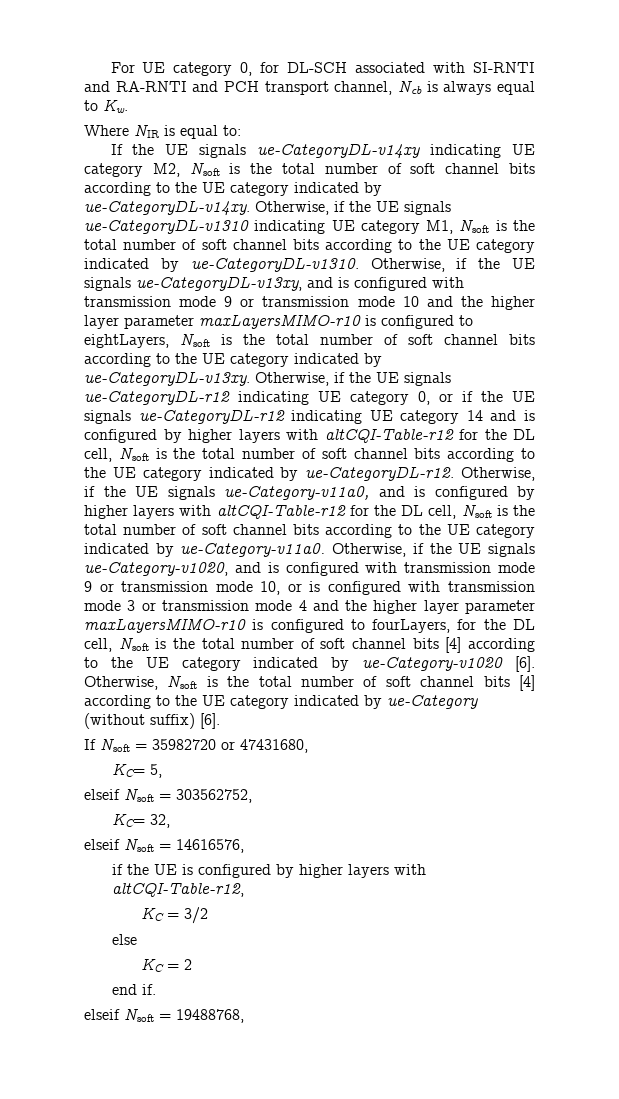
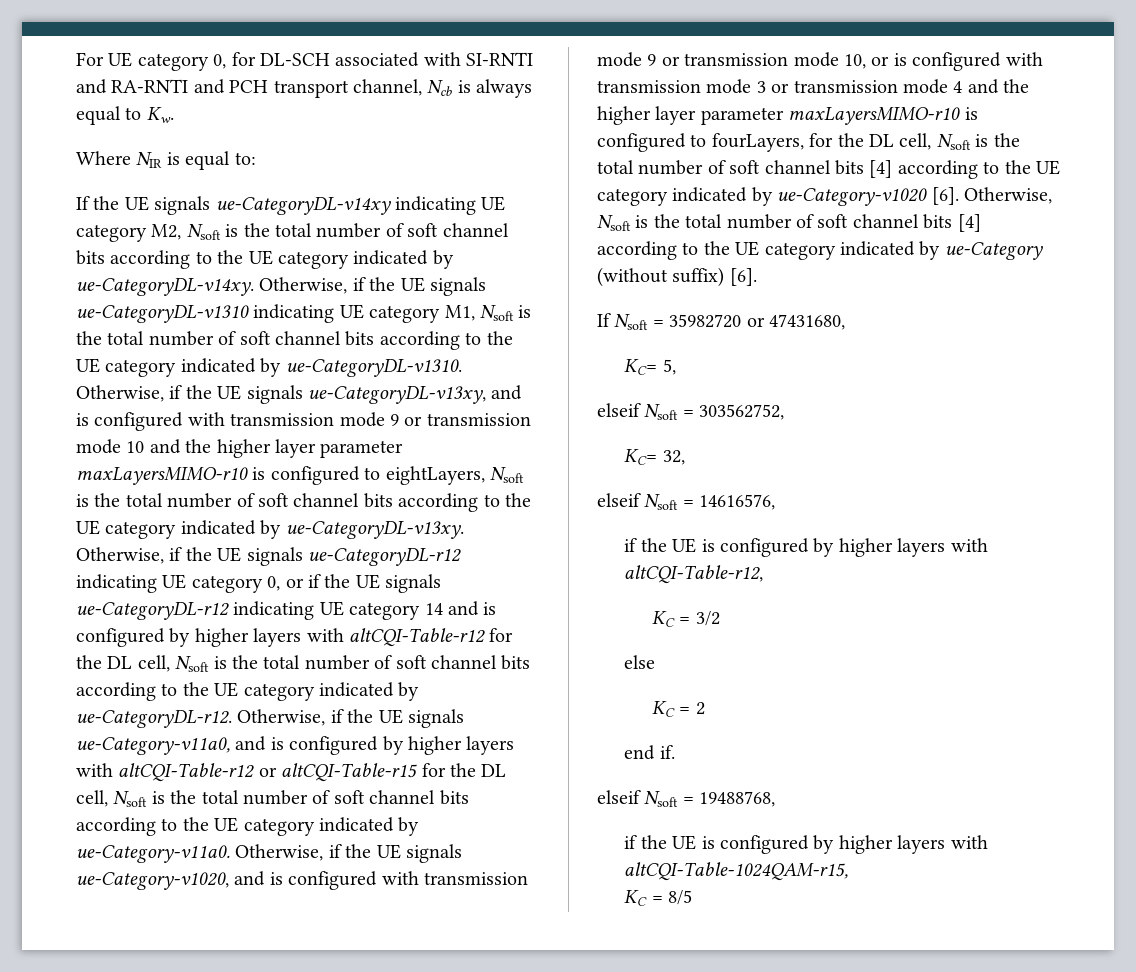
- Otherwise, if the UE signals ue-Category-v11a0, and is configured by higher layers with altCQI-Table-r12 for the DL cell, Nsoft is the total number of soft channel bits according to the UE category indicated by ue-Category-v11a0.
+ Otherwise, if the UE signals ue-Category-v11a0, and is configured by higher layers with altCQI-Table-r12 or altCQI-Table-r15 for the DL cell, Nsoft is the total number of soft channel bits according to the UE category indicated by ue-Category-v11a0.
+ if the UE is configured by higher layers with altCQI-Table-1024QAM-r15,
+ KC = 8/5

